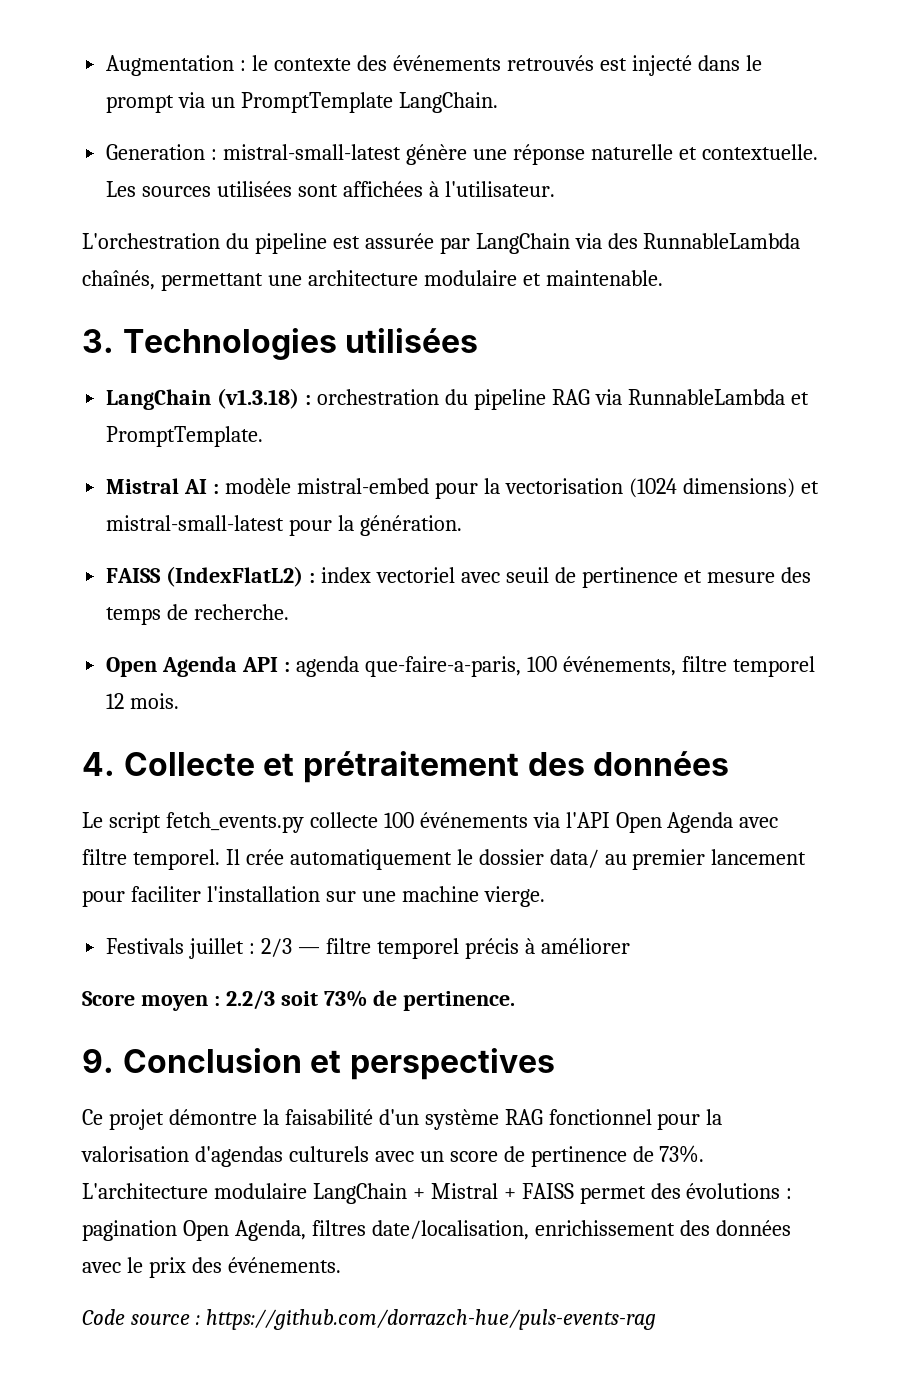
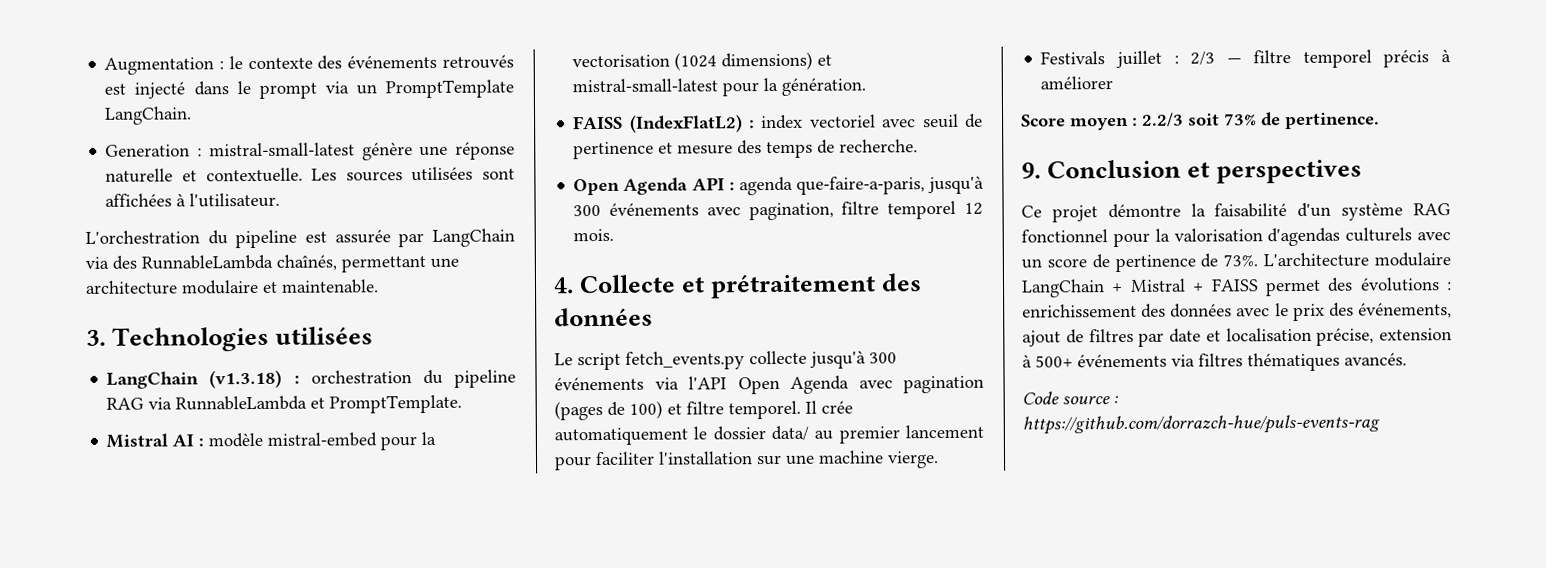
- Open Agenda API : agenda que-faire-a-paris, 100 événements, filtre temporel 12 mois.
+ Open Agenda API : agenda que-faire-a-paris, jusqu'à 300 événements avec pagination, filtre temporel 12 mois.
- Le script fetch_events.py collecte 100 événements via l'API Open Agenda avec filtre temporel.
+ Le script fetch_events.py collecte jusqu'à 300 événements via l'API Open Agenda avec pagination (pages de 100) et filtre temporel.
- L'architecture modulaire LangChain + Mistral + FAISS permet des évolutions : pagination Open Agenda, filtres date/localisation, enrichissement des données avec le prix des événements.
+ L'architecture modulaire LangChain + Mistral + FAISS permet des évolutions : enrichissement des données avec le prix des événements, ajout de filtres par date et localisation précise, extension à 500+ événements via filtres thématiques avancés.

